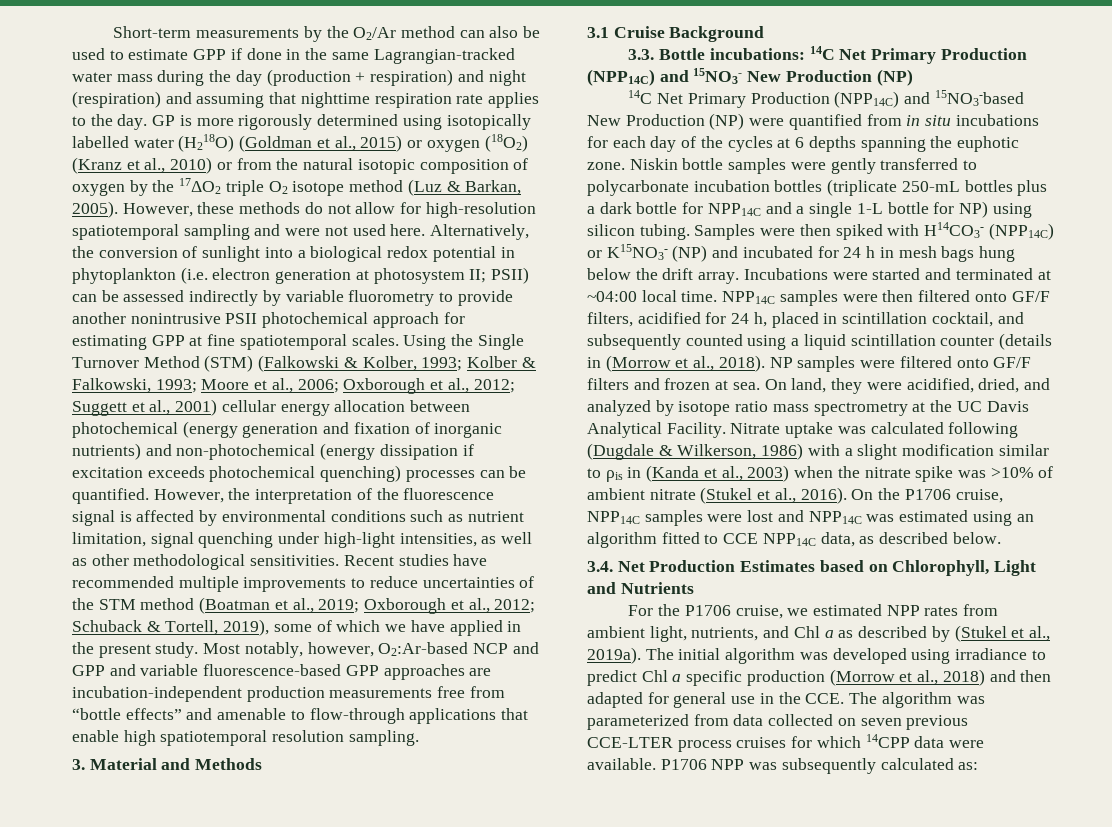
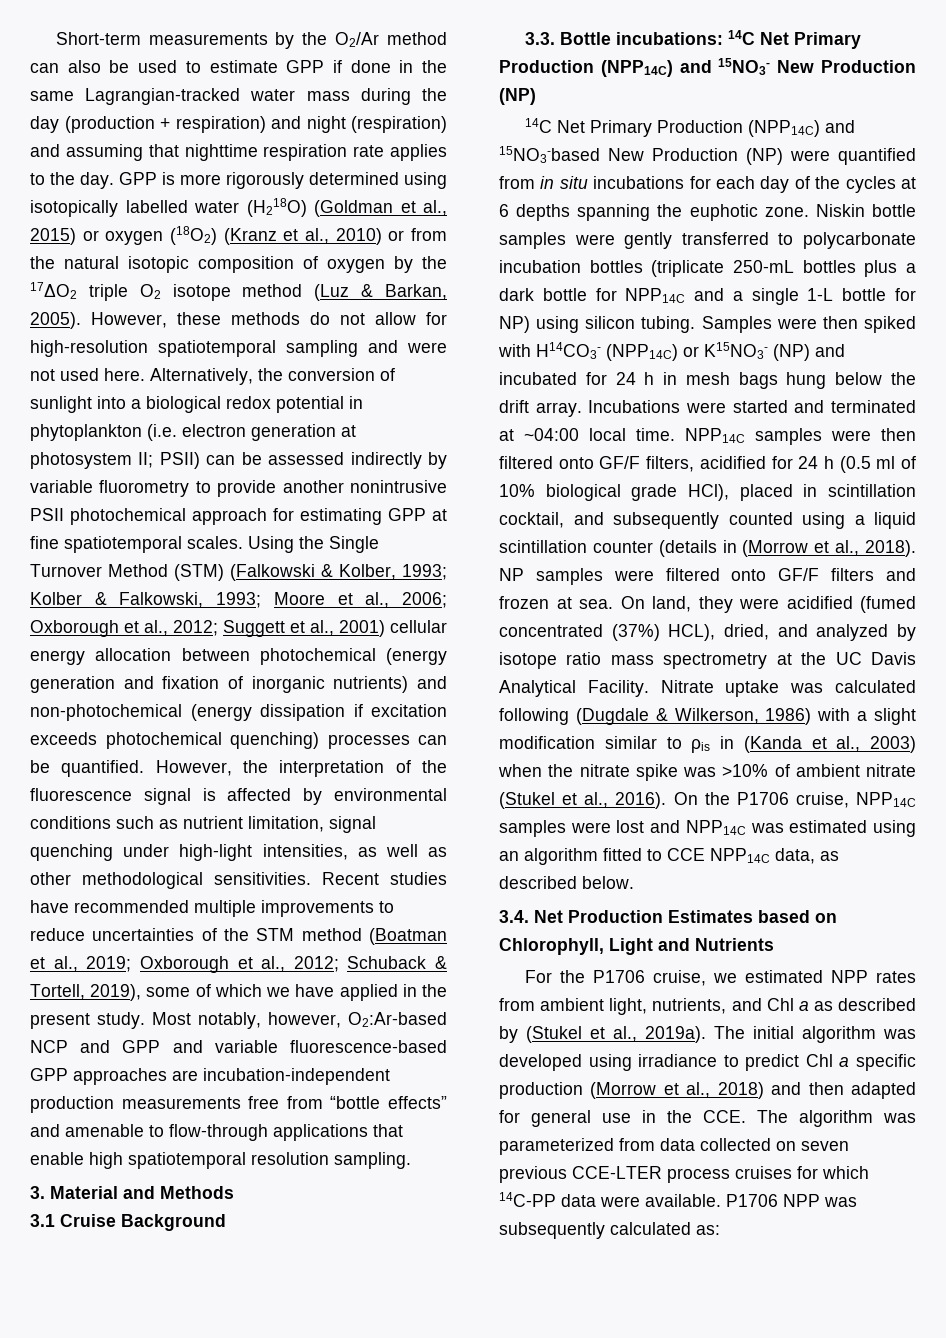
- GP is more rigorously determined using isotopically labelled water (H218O) (Goldman et al., 2015) or oxygen (18O2) (Kranz et al., 2010) or from the natural isotopic composition of oxygen by the 17ΔO2 triple O2 isotope method (Luz & Barkan, 2005).
+ GPP is more rigorously determined using isotopically labelled water (H218O) (Goldman et al., 2015) or oxygen (18O2) (Kranz et al., 2010) or from the natural isotopic composition of oxygen by the 17ΔO2 triple O2 isotope method (Luz & Barkan, 2005).
- NPP14C samples were then filtered onto GF/F filters, acidified for 24 h, placed in scintillation cocktail, and subsequently counted using a liquid scintillation counter (details in (Morrow et al., 2018).
+ NPP14C samples were then filtered onto GF/F filters, acidified for 24 h (0.5 ml of 10% biological grade HCl), placed in scintillation cocktail, and subsequently counted using a liquid scintillation counter (details in (Morrow et al., 2018).
- On land, they were acidified, dried, and analyzed by isotope ratio mass spectrometry at the UC Davis Analytical Facility.
+ On land, they were acidified (fumed concentrated (37%) HCL), dried, and analyzed by isotope ratio mass spectrometry at the UC Davis Analytical Facility.
- The initial algorithm was developed using irradiance to predict Chl a specific production (Morrow et al., 2018) and then adapted for general use in the CCE. The algorithm was parameterized from data collected on seven previous CCE-LTER process cruises for which 14CPP data were available.
+ The initial algorithm was developed using irradiance to predict Chl a specific production (Morrow et al., 2018) and then adapted for general use in the CCE. The algorithm was parameterized from data collected on seven previous CCE-LTER process cruises for which 14C-PP data were available.

